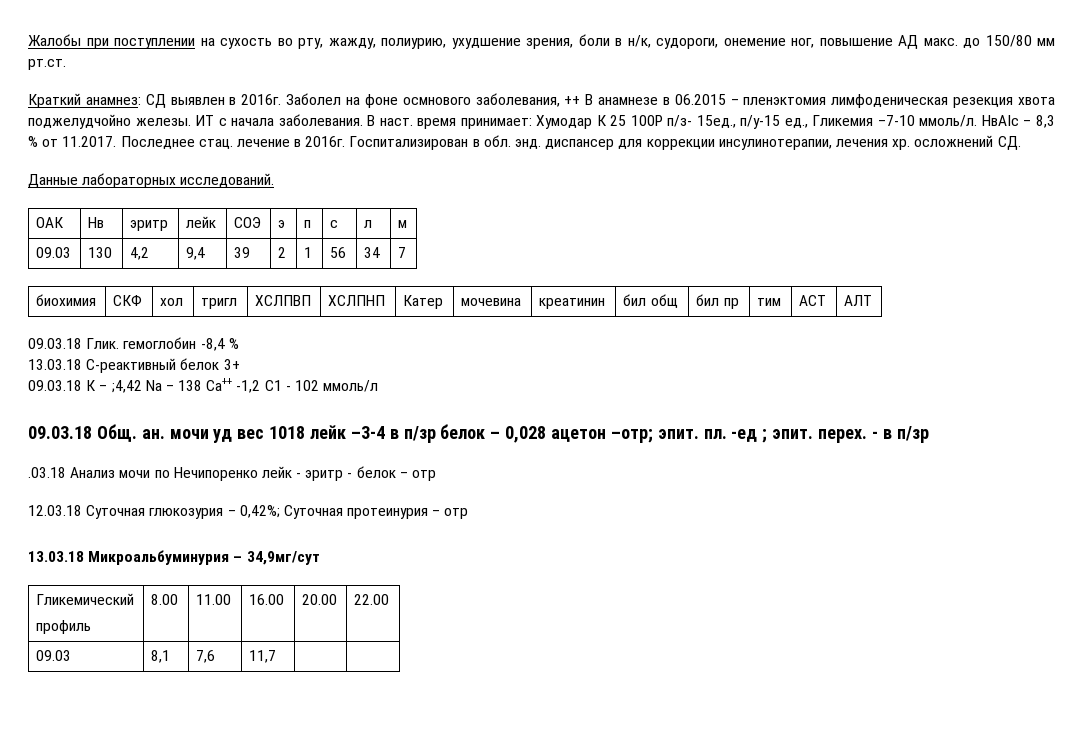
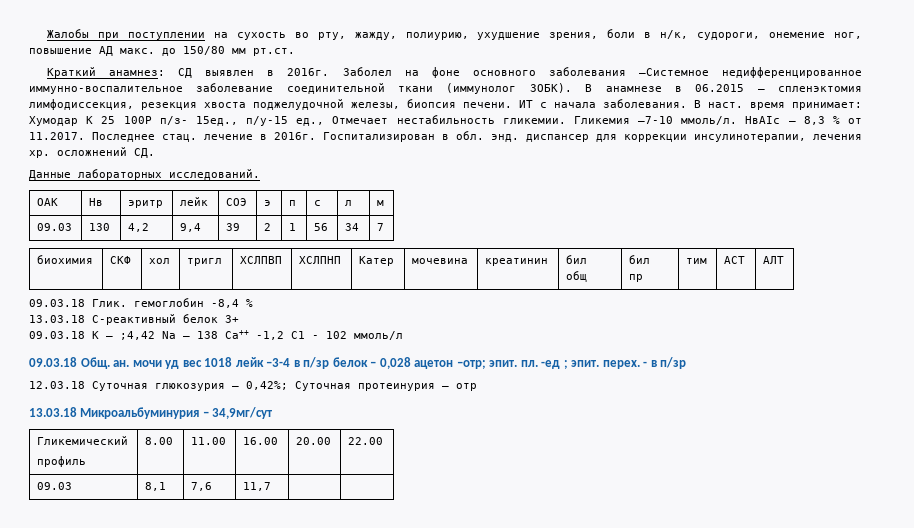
- Заболел на фоне осмнового заболевания, ++ В анамнезе в 06.2015 – пленэктомия лимфоденическая резекция хвота поджелудчойно железы.
+ Заболел на фоне основного заболевания –Системное недифференцированное иммунно-воспалительное заболевание соединительной ткани (иммунолог ЗОБК). В анамнезе в 06.2015 – спленэктомия лимфодиссекция, резекция хвоста поджелудочной железы, биопсия печени.
- В наст. время принимает: Хумодар К 25 100Р п/з- 15ед., п/у-15 ед., Гликемия –7-10 ммоль/л.
+ В наст. время принимает: Хумодар К 25 100Р п/з- 15ед., п/у-15 ед., Отмечает нестабильность гликемии. Гликемия –7-10 ммоль/л.
- .03.18 Анализ мочи по Нечипоренко лейк - эритр - белок – отр

